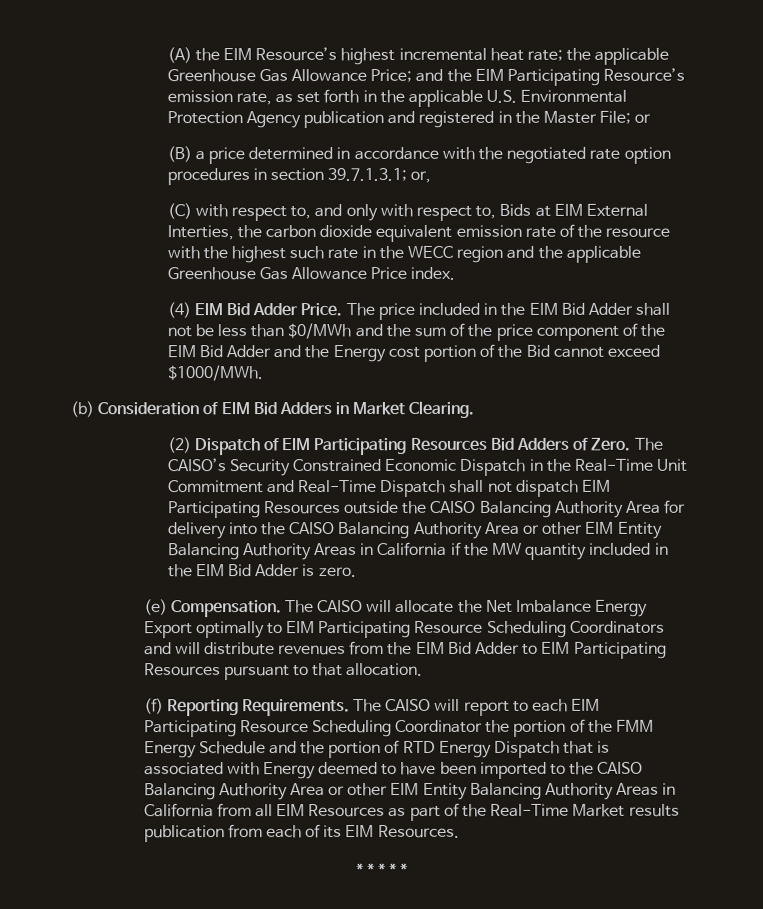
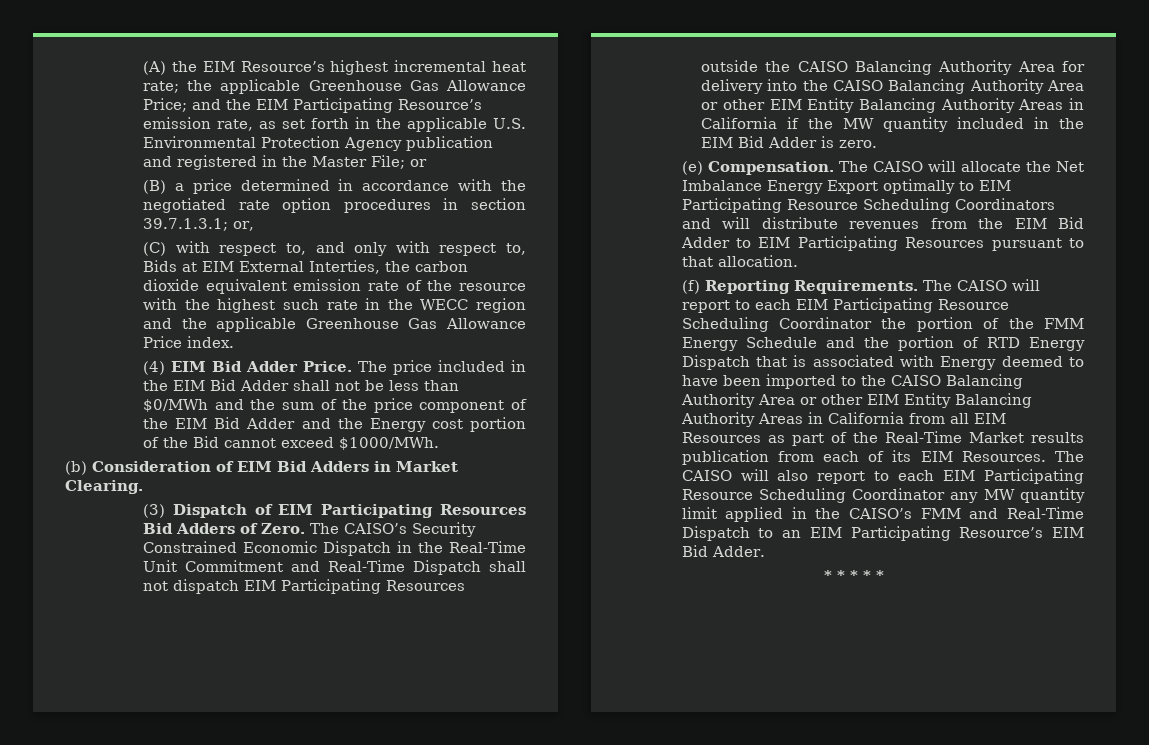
- (2) Dispatch of EIM Participating Resources Bid Adders of Zero.
+ (3) Dispatch of EIM Participating Resources Bid Adders of Zero.
+ The CAISO will also report to each EIM Participating Resource Scheduling Coordinator any MW quantity limit applied in the CAISO’s FMM and Real-Time Dispatch to an EIM Participating Resource’s EIM Bid Adder.

